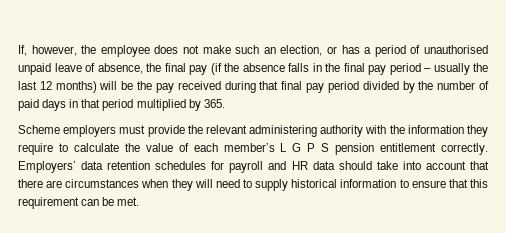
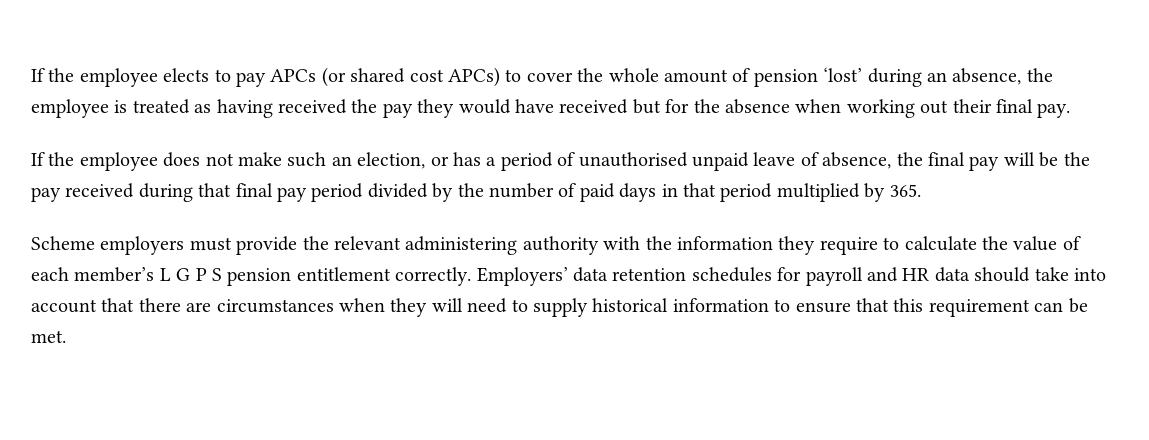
- If, however, the employee does not make such an election, or has a period of unauthorised unpaid leave of absence, the final pay (if the absence falls in the final pay period – usually the last 12 months) will be the pay received during that final pay period divided by the number of paid days in that period multiplied by 365.
+ If the employee elects to pay APCs (or shared cost APCs) to cover the whole amount of pension ‘lost’ during an absence, the employee is treated as having received the pay they would have received but for the absence when working out their final pay.
+ If the employee does not make such an election, or has a period of unauthorised unpaid leave of absence, the final pay will be the pay received during that final pay period divided by the number of paid days in that period multiplied by 365.

